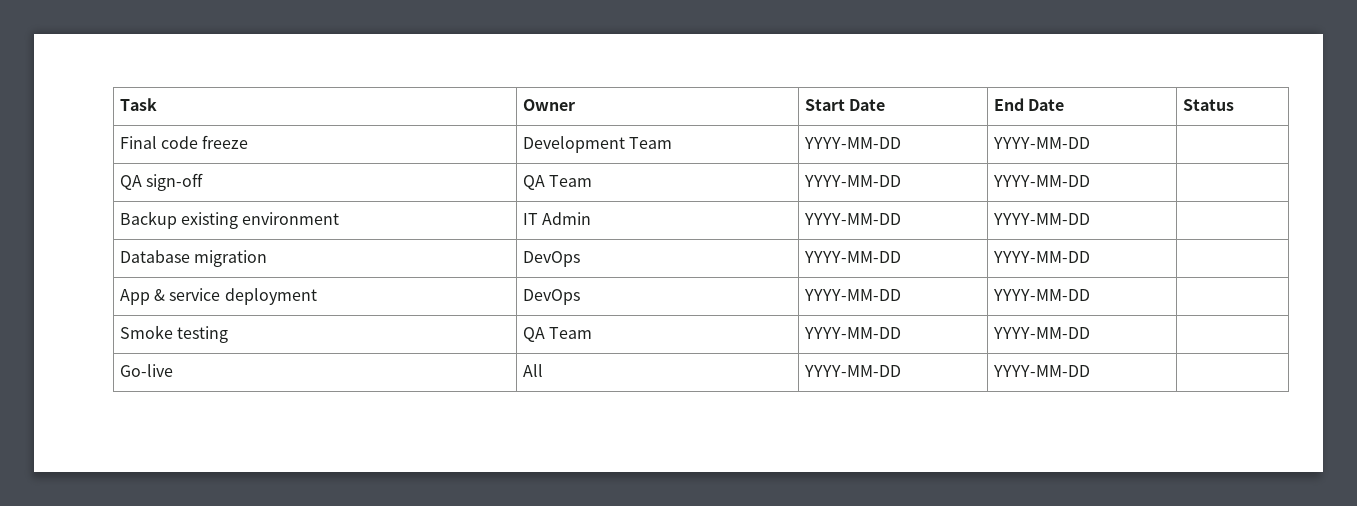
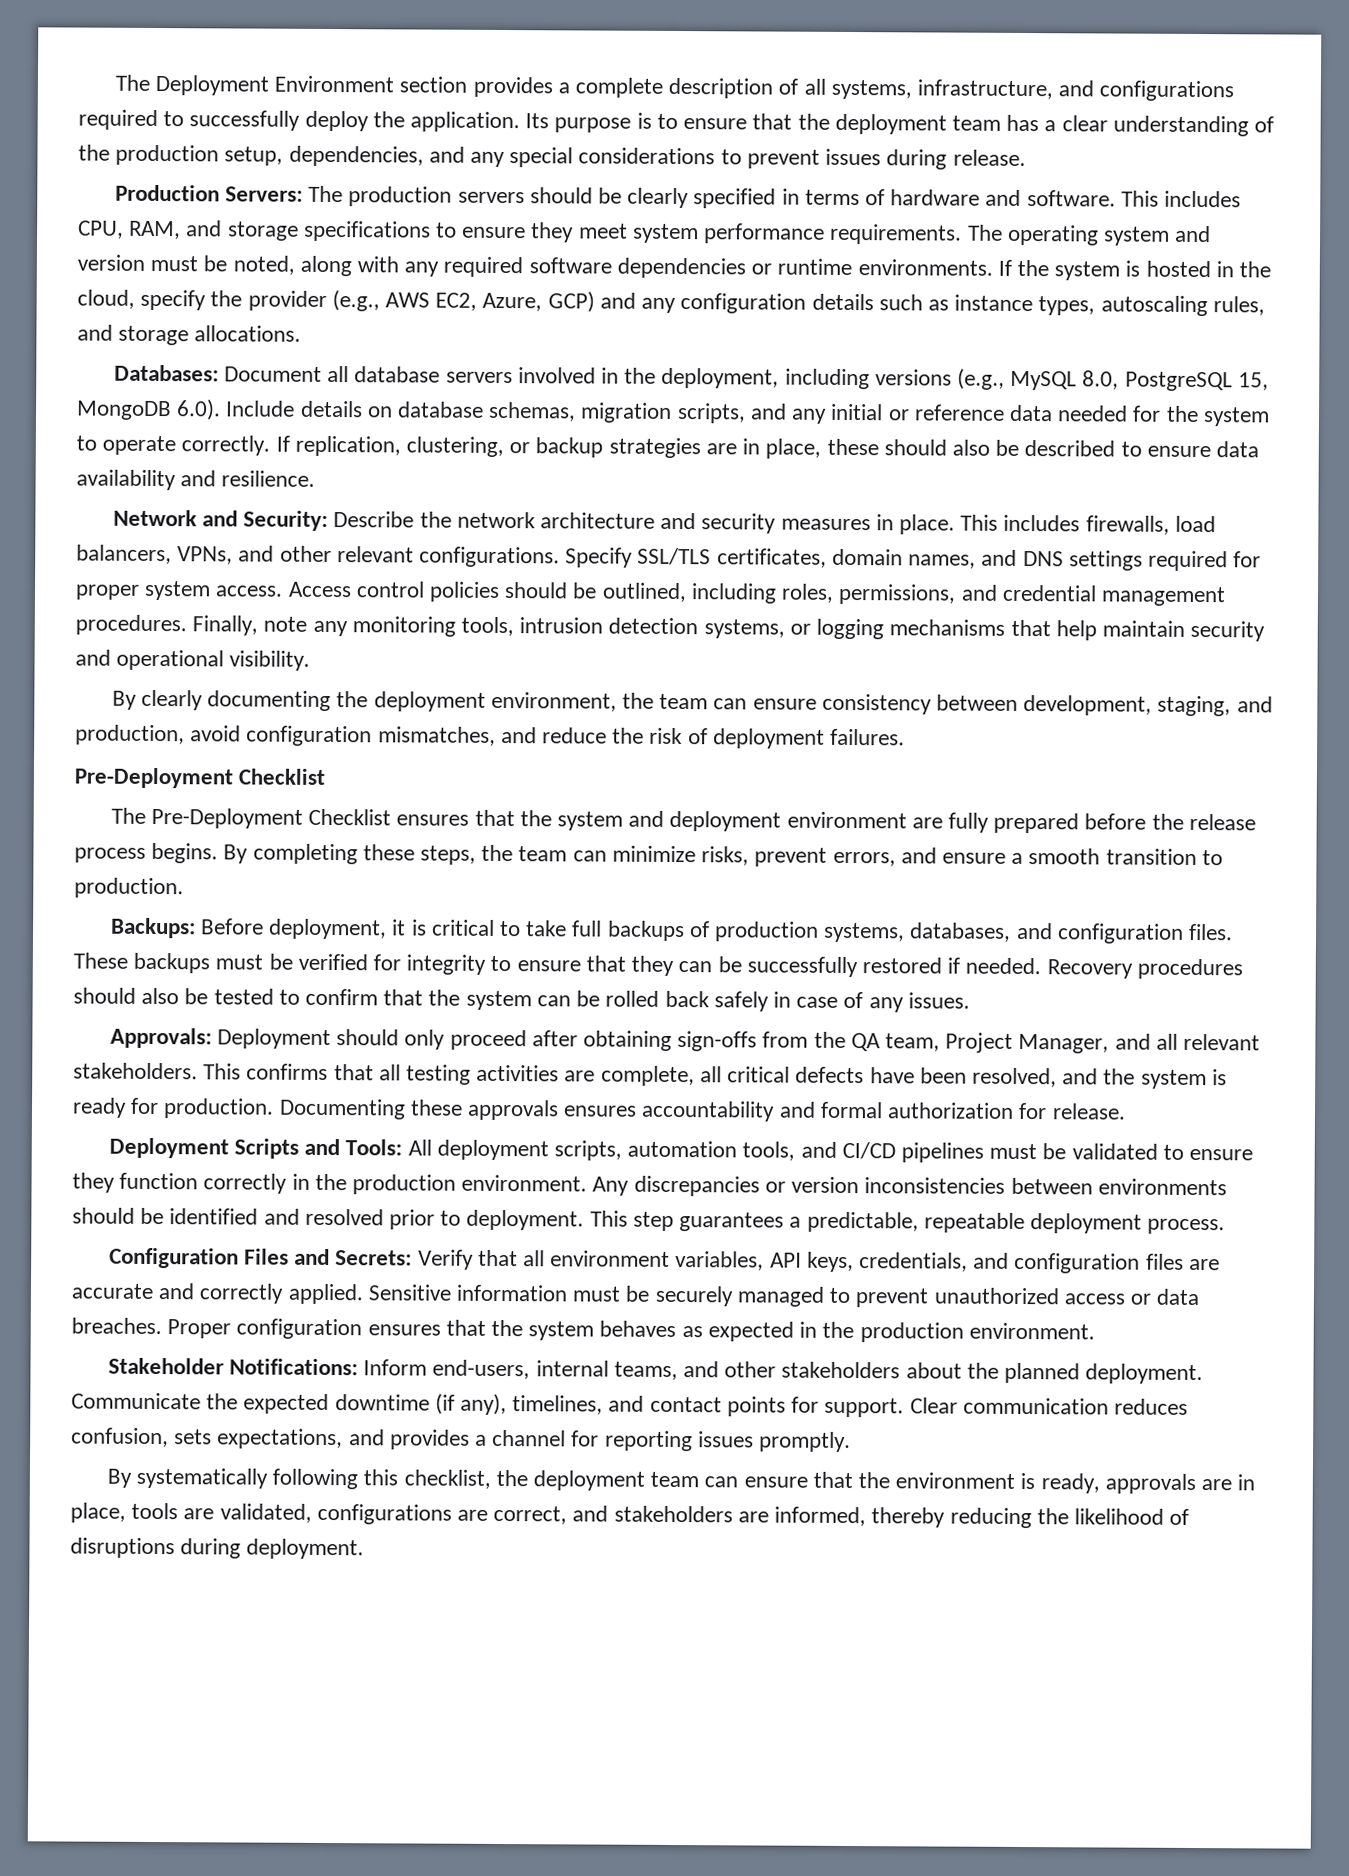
- Task | Owner | Start Date | End Date | Status
- Final code freeze | Development Team | YYYY-MM-DD | YYYY-MM-DD |
- QA sign-off | QA Team | YYYY-MM-DD | YYYY-MM-DD |
- Backup existing environment | IT Admin | YYYY-MM-DD | YYYY-MM-DD |
- Database migration | DevOps | YYYY-MM-DD | YYYY-MM-DD |
- App & service deployment | DevOps | YYYY-MM-DD | YYYY-MM-DD |
- Smoke testing | QA Team | YYYY-MM-DD | YYYY-MM-DD |
- Go-live | All | YYYY-MM-DD | YYYY-MM-DD |
+ The Deployment Environment section provides a complete description of all systems, infrastructure, and configurations required to successfully deploy the application. Its purpose is to ensure that the deployment team has a clear understanding of the production setup, dependencies, and any special considerations to prevent issues during release.
+ Production Servers: The production servers should be clearly specified in terms of hardware and software. This includes CPU, RAM, and storage specifications to ensure they meet system performance requirements. The operating system and version must be noted, along with any required software dependencies or runtime environments. If the system is hosted in the cloud, specify the provider (e.g., AWS EC2, Azure, GCP) and any configuration details such as instance types, autoscaling rules, and storage allocations.
+ Databases: Document all database servers involved in the deployment, including versions (e.g., MySQL 8.0, PostgreSQL 15, MongoDB 6.0). Include details on database schemas, migration scripts, and any initial or reference data needed for the system to operate correctly. If replication, clustering, or backup strategies are in place, these should also be described to ensure data availability and resilience.
+ Network and Security: Describe the network architecture and security measures in place. This includes firewalls, load balancers, VPNs, and other relevant configurations. Specify SSL/TLS certificates, domain names, and DNS settings required for proper system access. Access control policies should be outlined, including roles, permissions, and credential management procedures. Finally, note any monitoring tools, intrusion detection systems, or logging mechanisms that help maintain security and operational visibility.
+ By clearly documenting the deployment environment, the team can ensure consistency between development, staging, and production, avoid configuration mismatches, and reduce the risk of deployment failures.
+ Pre-Deployment Checklist
+ The Pre-Deployment Checklist ensures that the system and deployment environment are fully prepared before the release process begins. By completing these steps, the team can minimize risks, prevent errors, and ensure a smooth transition to production.
+ Backups: Before deployment, it is critical to take full backups of production systems, databases, and configuration files. These backups must be verified for integrity to ensure that they can be successfully restored if needed. Recovery procedures should also be tested to confirm that the system can be rolled back safely in case of any issues.
+ Approvals: Deployment should only proceed after obtaining sign-offs from the QA team, Project Manager, and all relevant stakeholders. This confirms that all testing activities are complete, all critical defects have been resolved, and the system is ready for production. Documenting these approvals ensures accountability and formal authorization for release.
+ Deployment Scripts and Tools: All deployment scripts, automation tools, and CI/CD pipelines must be validated to ensure they function correctly in the production environment. Any discrepancies or version inconsistencies between environments should be identified and resolved prior to deployment. This step guarantees a predictable, repeatable deployment process.
+ Configuration Files and Secrets: Verify that all environment variables, API keys, credentials, and configuration files are accurate and correctly applied. Sensitive information must be securely managed to prevent unauthorized access or data breaches. Proper configuration ensures that the system behaves as expected in the production environment.
+ Stakeholder Notifications: Inform end-users, internal teams, and other stakeholders about the planned deployment. Communicate the expected downtime (if any), timelines, and contact points for support. Clear communication reduces confusion, sets expectations, and provides a channel for reporting issues promptly.
+ By systematically following this checklist, the deployment team can ensure that the environment is ready, approvals are in place, tools are validated, configurations are correct, and stakeholders are informed, thereby reducing the likelihood of disruptions during deployment.

